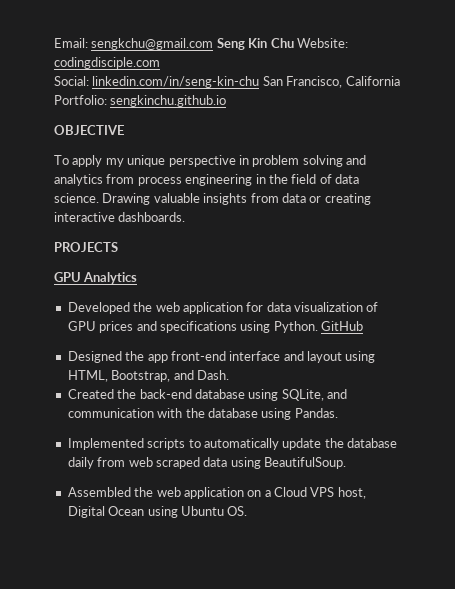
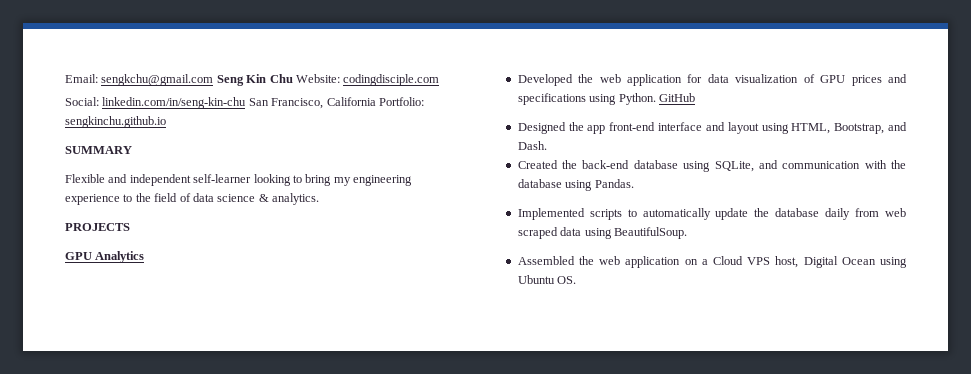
- OBJECTIVE
- To apply my unique perspective in problem solving and analytics from process engineering in the field of data science. Drawing valuable insights from data or creating interactive dashboards.
+ SUMMARY
+ Flexible and independent self-learner looking to bring my engineering experience to the field of data science & analytics.

